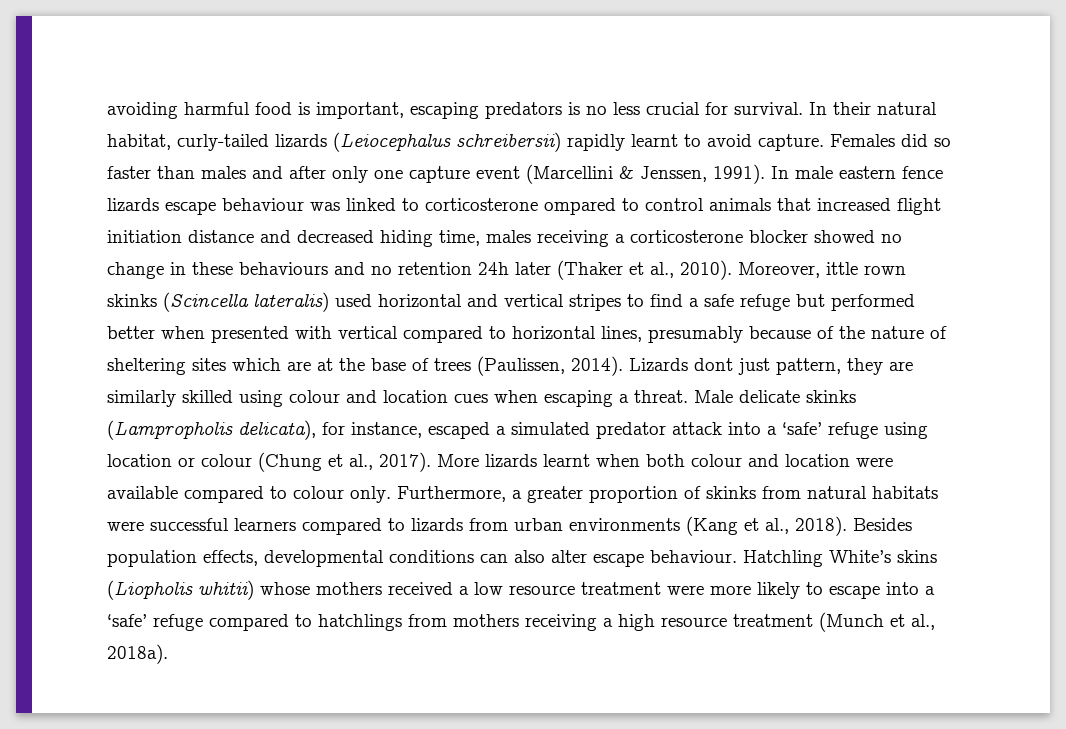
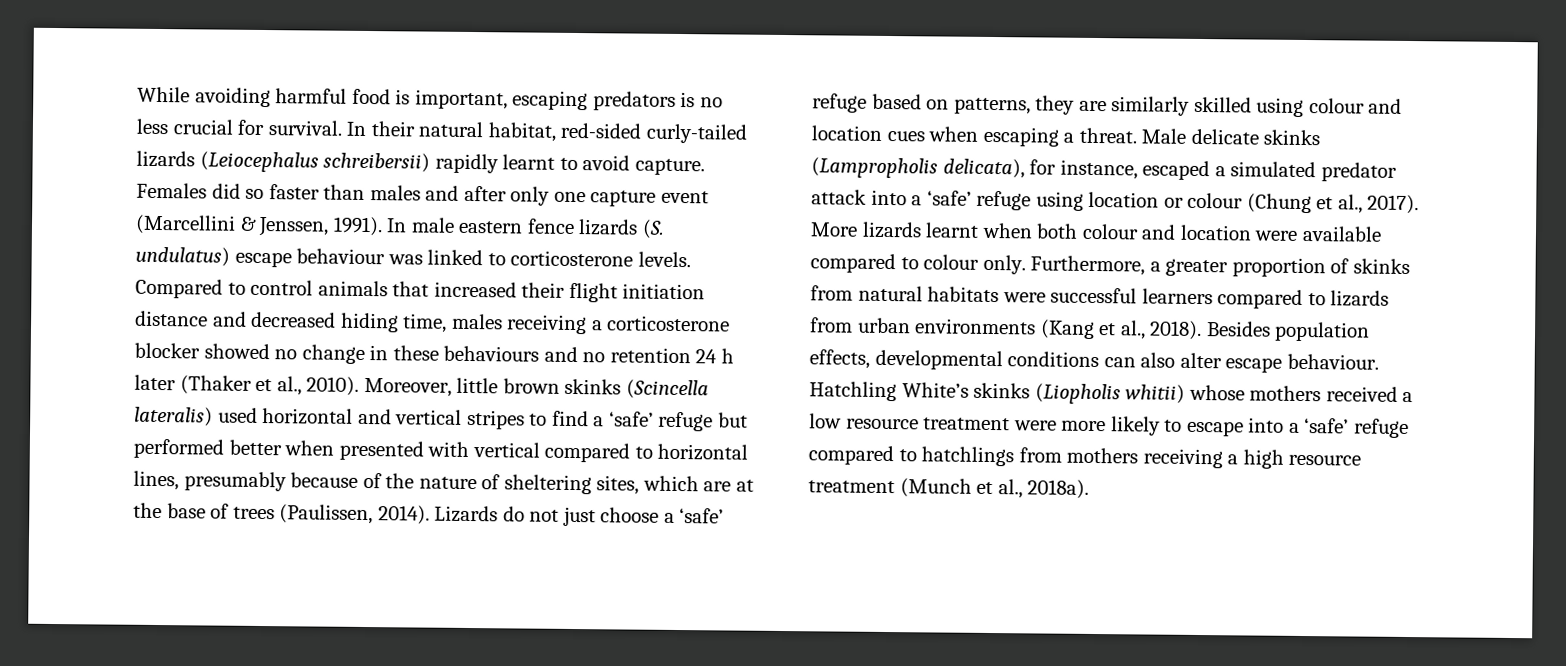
- avoiding harmful food is important, escaping predators is no less crucial for survival.
+ While avoiding harmful food is important, escaping predators is no less crucial for survival.
- In their natural habitat, curly-tailed lizards (Leiocephalus schreibersii) rapidly learnt to avoid capture.
+ In their natural habitat, red-sided curly-tailed lizards (Leiocephalus schreibersii) rapidly learnt to avoid capture.
- In male eastern fence lizards escape behaviour was linked to corticosterone ompared to control animals that increased flight initiation distance and decreased hiding time, males receiving a corticosterone blocker showed no change in these behaviours and no retention 24h later (Thaker et al., 2010).
+ In male eastern fence lizards (S. undulatus) escape behaviour was linked to corticosterone levels. Compared to control animals that increased their flight initiation distance and decreased hiding time, males receiving a corticosterone blocker showed no change in these behaviours and no retention 24 h later (Thaker et al., 2010).
- Moreover, ittle rown skinks (Scincella lateralis) used horizontal and vertical stripes to find a safe refuge but performed better when presented with vertical compared to horizontal lines, presumably because of the nature of sheltering sites which are at the base of trees (Paulissen, 2014).
+ Moreover, little brown skinks (Scincella lateralis) used horizontal and vertical stripes to find a ‘safe’ refuge but performed better when presented with vertical compared to horizontal lines, presumably because of the nature of sheltering sites, which are at the base of trees (Paulissen, 2014).
- Lizards dont just pattern, they are similarly skilled using colour and location cues when escaping a threat.
+ Lizards do not just choose a ‘safe’ refuge based on patterns, they are similarly skilled using colour and location cues when escaping a threat.
- Hatchling White’s skins (Liopholis whitii) whose mothers received a low resource treatment were more likely to escape into a ‘safe’ refuge compared to hatchlings from mothers receiving a high resource treatment (Munch et al., 2018a).
+ Hatchling White’s skinks (Liopholis whitii) whose mothers received a low resource treatment were more likely to escape into a ‘safe’ refuge compared to hatchlings from mothers receiving a high resource treatment (Munch et al., 2018a).

